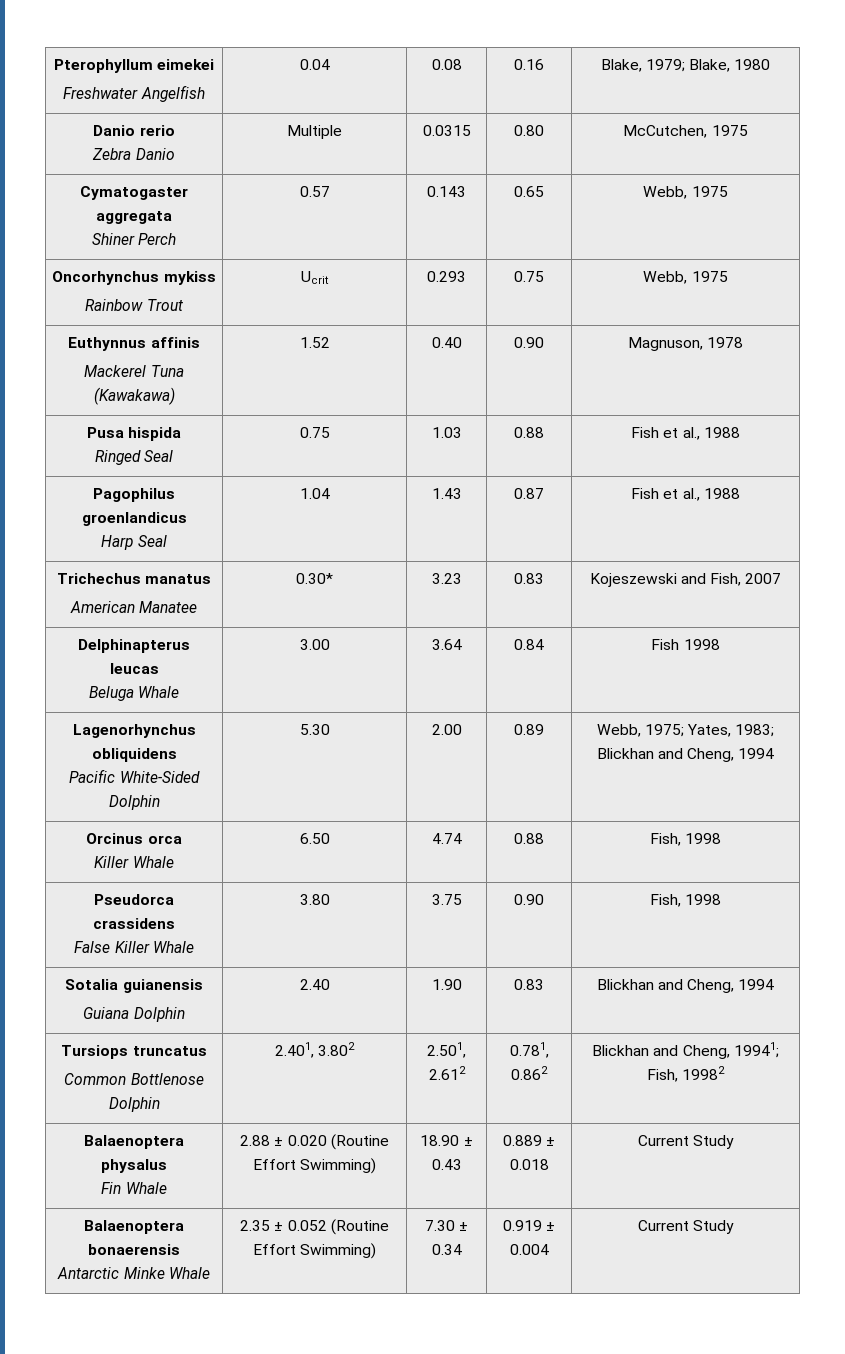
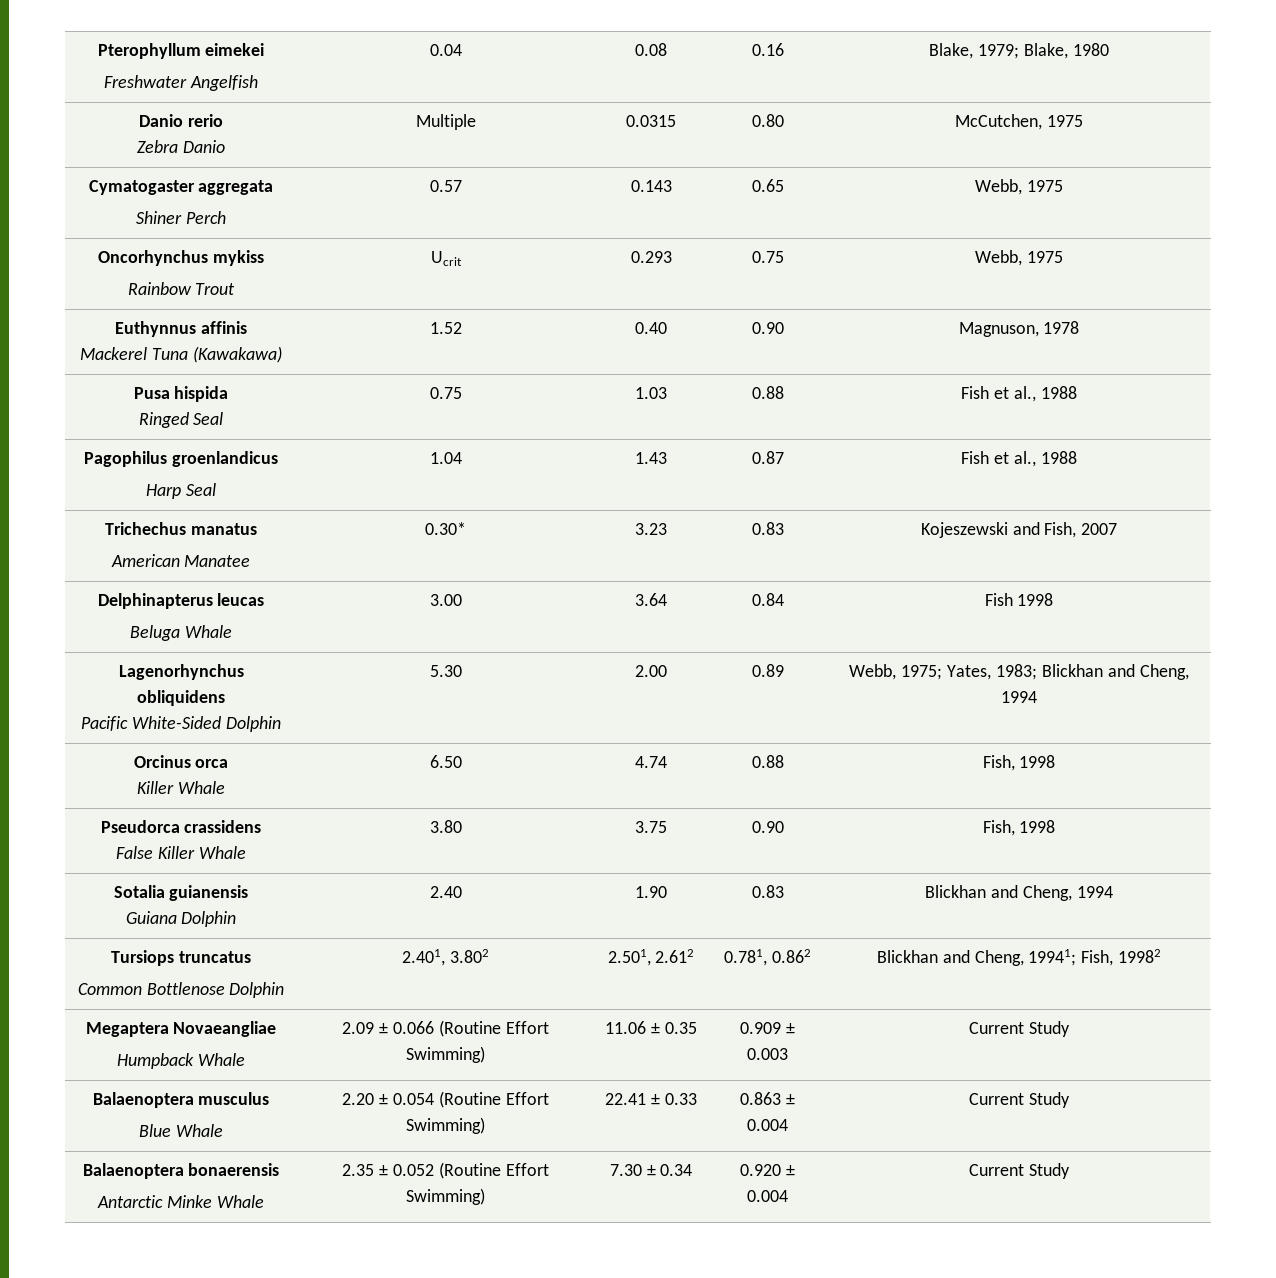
- Balaenoptera physalus
- Fin Whale | 2.88 ± 0.020 (Routine Effort Swimming) | 18.90 ± 0.43 | 0.889 ± 0.018 | Current Study
+ Megaptera Novaeangliae
+ Humpback Whale | 2.09 ± 0.066 (Routine Effort Swimming) | 11.06 ± 0.35 | 0.909 ± 0.003 | Current Study
+ Balaenoptera musculus
+ Blue Whale | 2.20 ± 0.054 (Routine Effort Swimming) | 22.41 ± 0.33 | 0.863 ± 0.004 | Current Study
  Balaenoptera bonaerensis
- Antarctic Minke Whale | 2.35 ± 0.052 (Routine Effort Swimming) | 7.30 ± 0.34 | 0.919 ± 0.004 | Current Study
+ Antarctic Minke Whale | 2.35 ± 0.052 (Routine Effort Swimming) | 7.30 ± 0.34 | 0.920 ± 0.004 | Current Study

